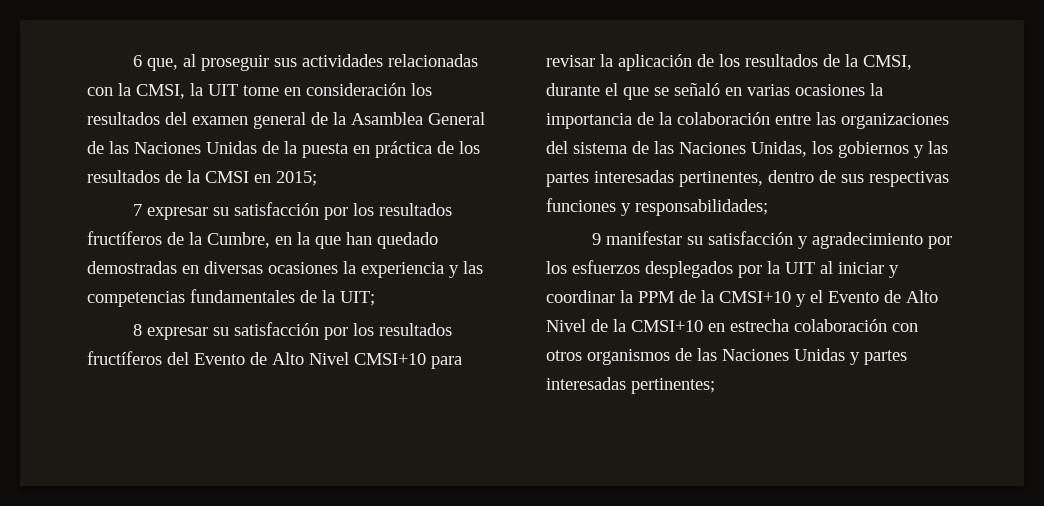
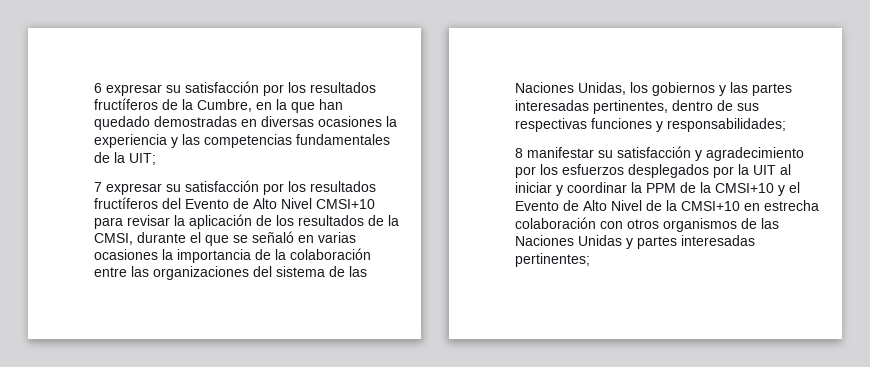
- 6 que, al proseguir sus actividades relacionadas con la CMSI, la UIT tome en consideración los resultados del examen general de la Asamblea General de las Naciones Unidas de la puesta en práctica de los resultados de la CMSI en 2015;
- 7 expresar su satisfacción por los resultados fructíferos de la Cumbre, en la que han quedado demostradas en diversas ocasiones la experiencia y las competencias fundamentales de la UIT;
+ 6 expresar su satisfacción por los resultados fructíferos de la Cumbre, en la que han quedado demostradas en diversas ocasiones la experiencia y las competencias fundamentales de la UIT;
- 8 expresar su satisfacción por los resultados fructíferos del Evento de Alto Nivel CMSI+10 para revisar la aplicación de los resultados de la CMSI, durante el que se señaló en varias ocasiones la importancia de la colaboración entre las organizaciones del sistema de las Naciones Unidas, los gobiernos y las partes interesadas pertinentes, dentro de sus respectivas funciones y responsabilidades;
+ 7 expresar su satisfacción por los resultados fructíferos del Evento de Alto Nivel CMSI+10 para revisar la aplicación de los resultados de la CMSI, durante el que se señaló en varias ocasiones la importancia de la colaboración entre las organizaciones del sistema de las Naciones Unidas, los gobiernos y las partes interesadas pertinentes, dentro de sus respectivas funciones y responsabilidades;
- 9 manifestar su satisfacción y agradecimiento por los esfuerzos desplegados por la UIT al iniciar y coordinar la PPM de la CMSI+10 y el Evento de Alto Nivel de la CMSI+10 en estrecha colaboración con otros organismos de las Naciones Unidas y partes interesadas pertinentes;
+ 8 manifestar su satisfacción y agradecimiento por los esfuerzos desplegados por la UIT al iniciar y coordinar la PPM de la CMSI+10 y el Evento de Alto Nivel de la CMSI+10 en estrecha colaboración con otros organismos de las Naciones Unidas y partes interesadas pertinentes;

